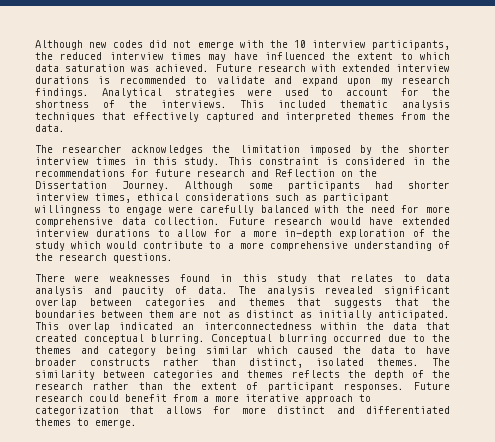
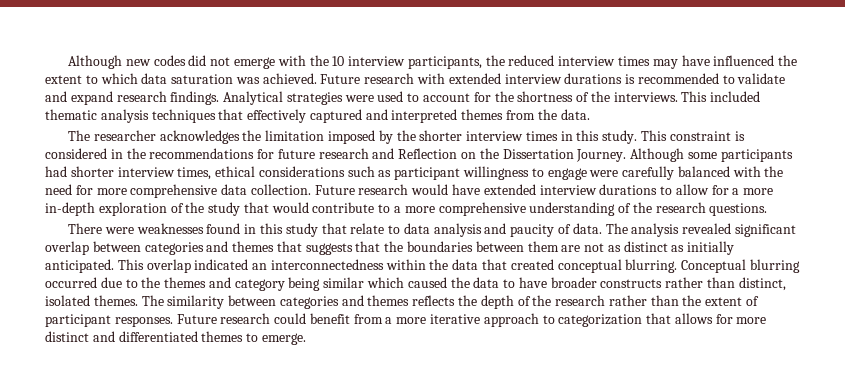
- Future research with extended interview durations is recommended to validate and expand upon my research findings.
+ Future research with extended interview durations is recommended to validate and expand research findings.
- Future research would have extended interview durations to allow for a more in-depth exploration of the study which would contribute to a more comprehensive understanding of the research questions.
+ Future research would have extended interview durations to allow for a more in-depth exploration of the study that would contribute to a more comprehensive understanding of the research questions.
- There were weaknesses found in this study that relates to data analysis and paucity of data.
+ There were weaknesses found in this study that relate to data analysis and paucity of data.

